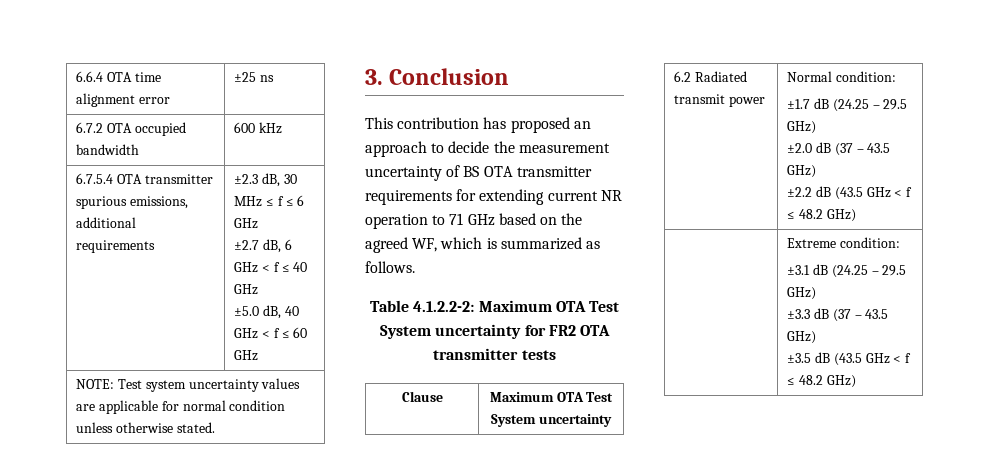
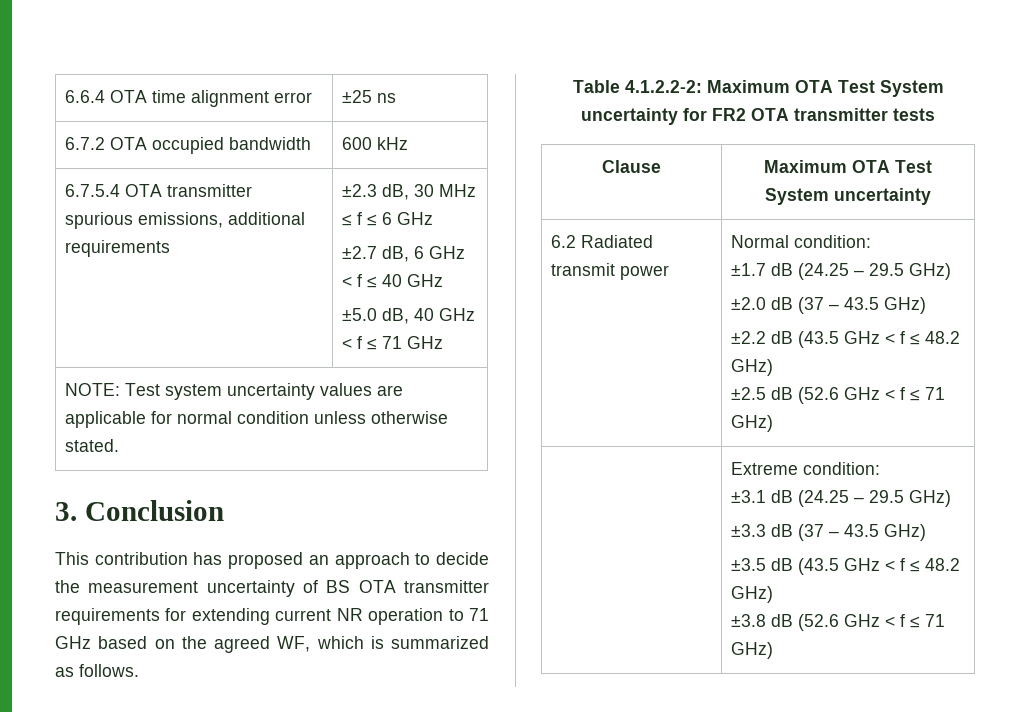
  6.7.5.4 OTA transmitter spurious emissions, additional requirements | ±2.3 dB, 30 MHz ≤ f ≤ 6 GHz
  ±2.7 dB, 6 GHz < f ≤ 40 GHz
- ±5.0 dB, 40 GHz < f ≤ 60 GHz
+ ±5.0 dB, 40 GHz < f ≤ 71 GHz
  6.2 Radiated transmit power | Normal condition:
  ±1.7 dB (24.25 – 29.5 GHz)
  ±2.0 dB (37 – 43.5 GHz)
  ±2.2 dB (43.5 GHz < f ≤ 48.2 GHz)
+ ±2.5 dB (52.6 GHz < f ≤ 71 GHz)
  | Extreme condition:
  ±3.1 dB (24.25 – 29.5 GHz)
  ±3.3 dB (37 – 43.5 GHz)
  ±3.5 dB (43.5 GHz < f ≤ 48.2 GHz)
+ ±3.8 dB (52.6 GHz < f ≤ 71 GHz)

